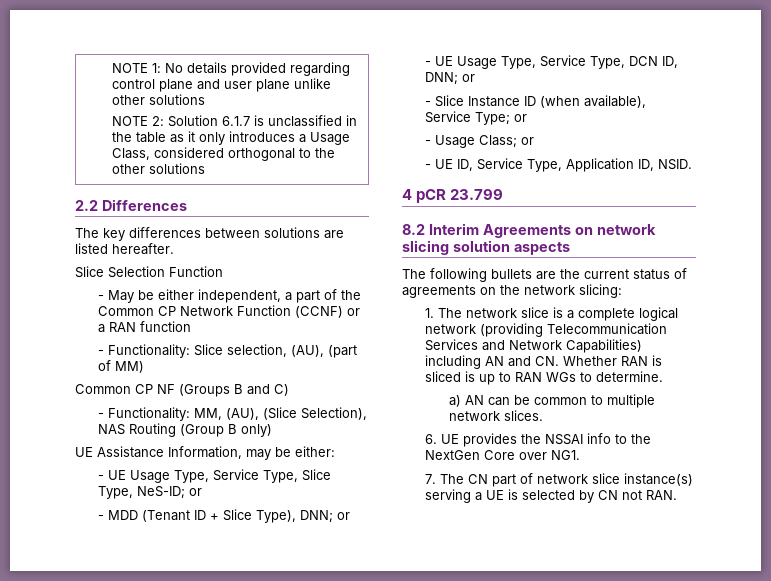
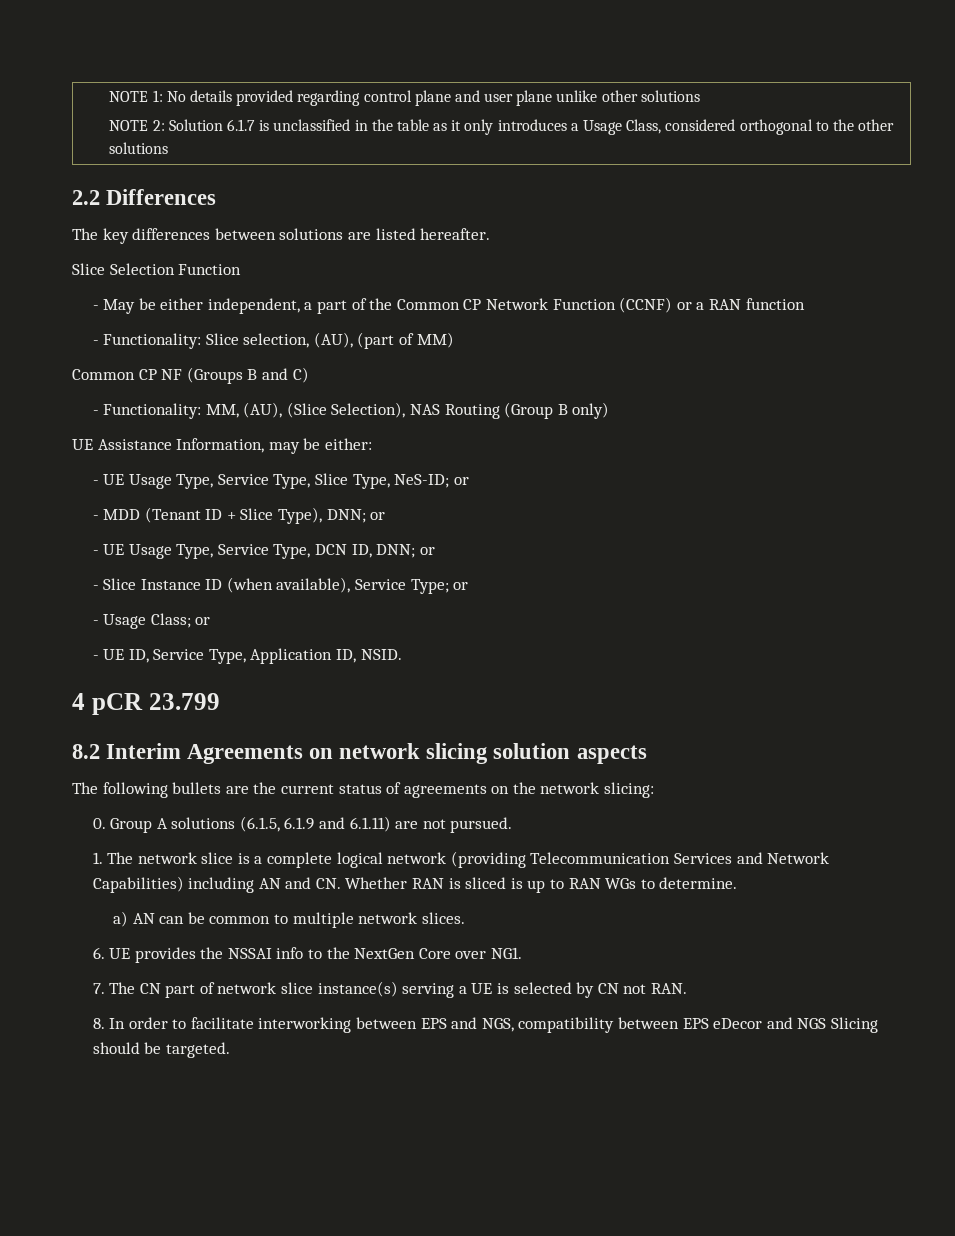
+ 0. Group A solutions (6.1.5, 6.1.9 and 6.1.11) are not pursued.
+ 8. In order to facilitate interworking between EPS and NGS, compatibility between EPS eDecor and NGS Slicing should be targeted.

